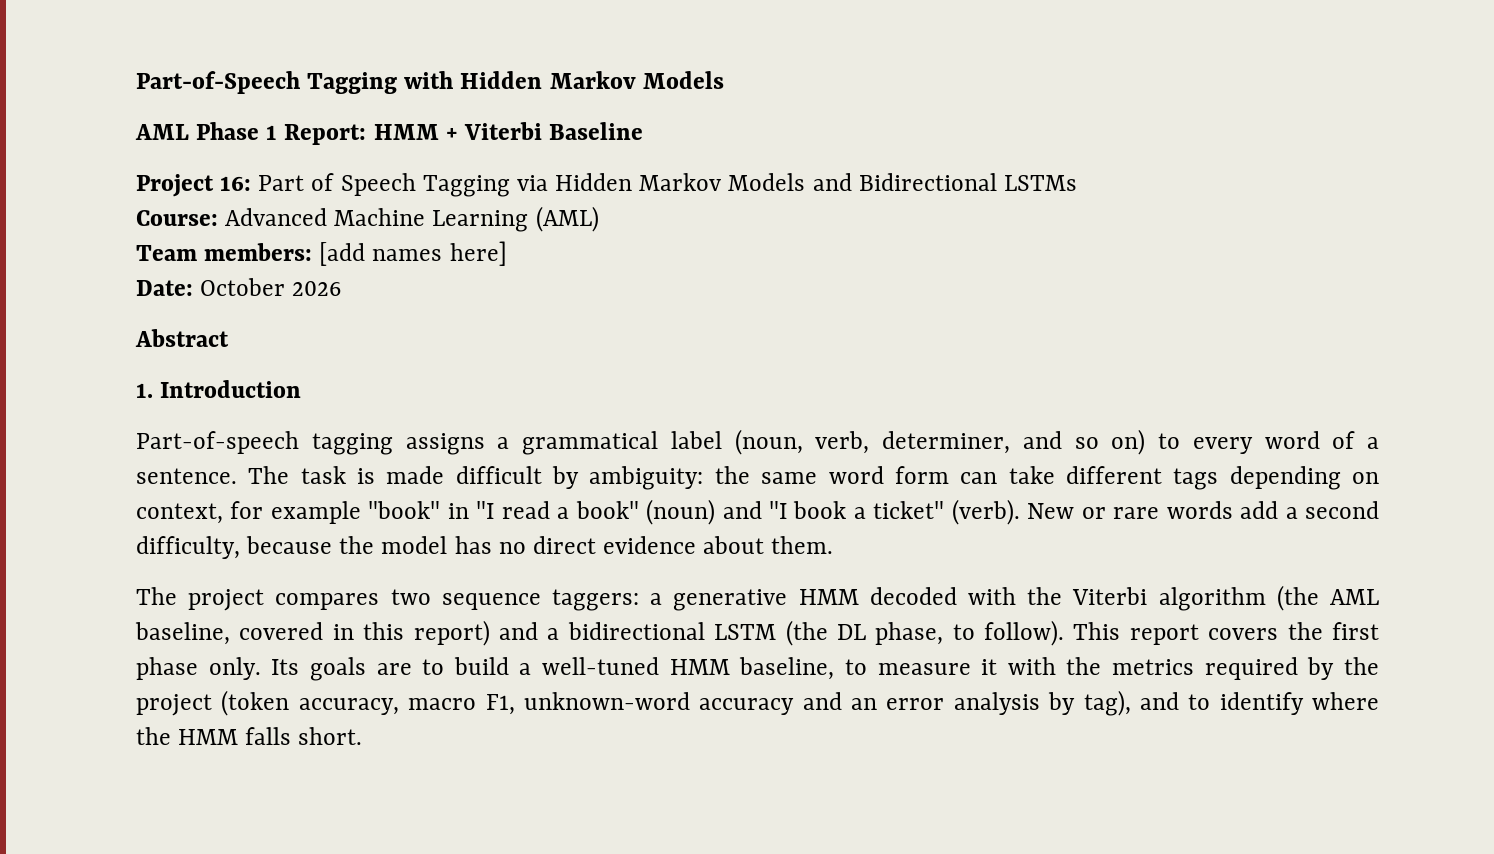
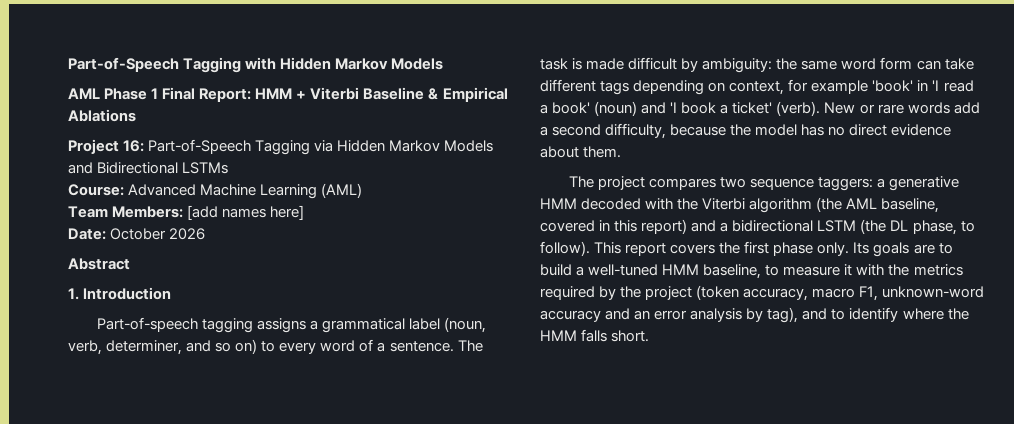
- AML Phase 1 Report: HMM + Viterbi Baseline
+ AML Phase 1 Final Report: HMM + Viterbi Baseline & Empirical Ablations
- Project 16: Part of Speech Tagging via Hidden Markov Models and Bidirectional LSTMs
+ Project 16: Part-of-Speech Tagging via Hidden Markov Models and Bidirectional LSTMs
- Team members: [add names here]
+ Team Members: [add names here]
- The task is made difficult by ambiguity: the same word form can take different tags depending on context, for example "book" in "I read a book" (noun) and "I book a ticket" (verb).
+ The task is made difficult by ambiguity: the same word form can take different tags depending on context, for example 'book' in 'I read a book' (noun) and 'I book a ticket' (verb).

